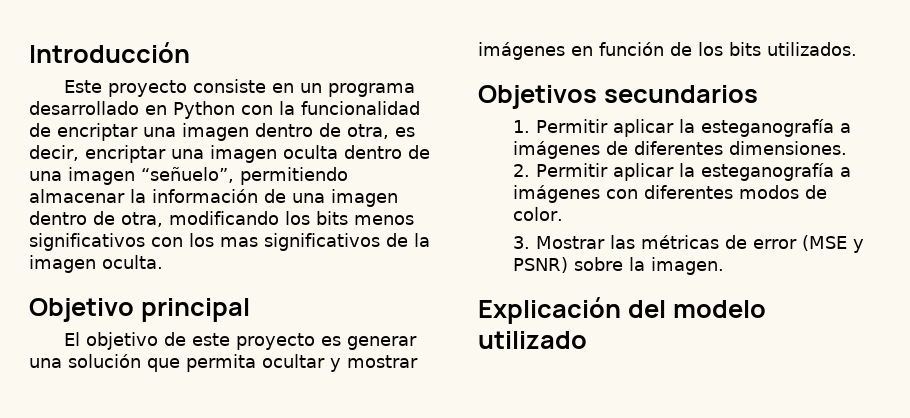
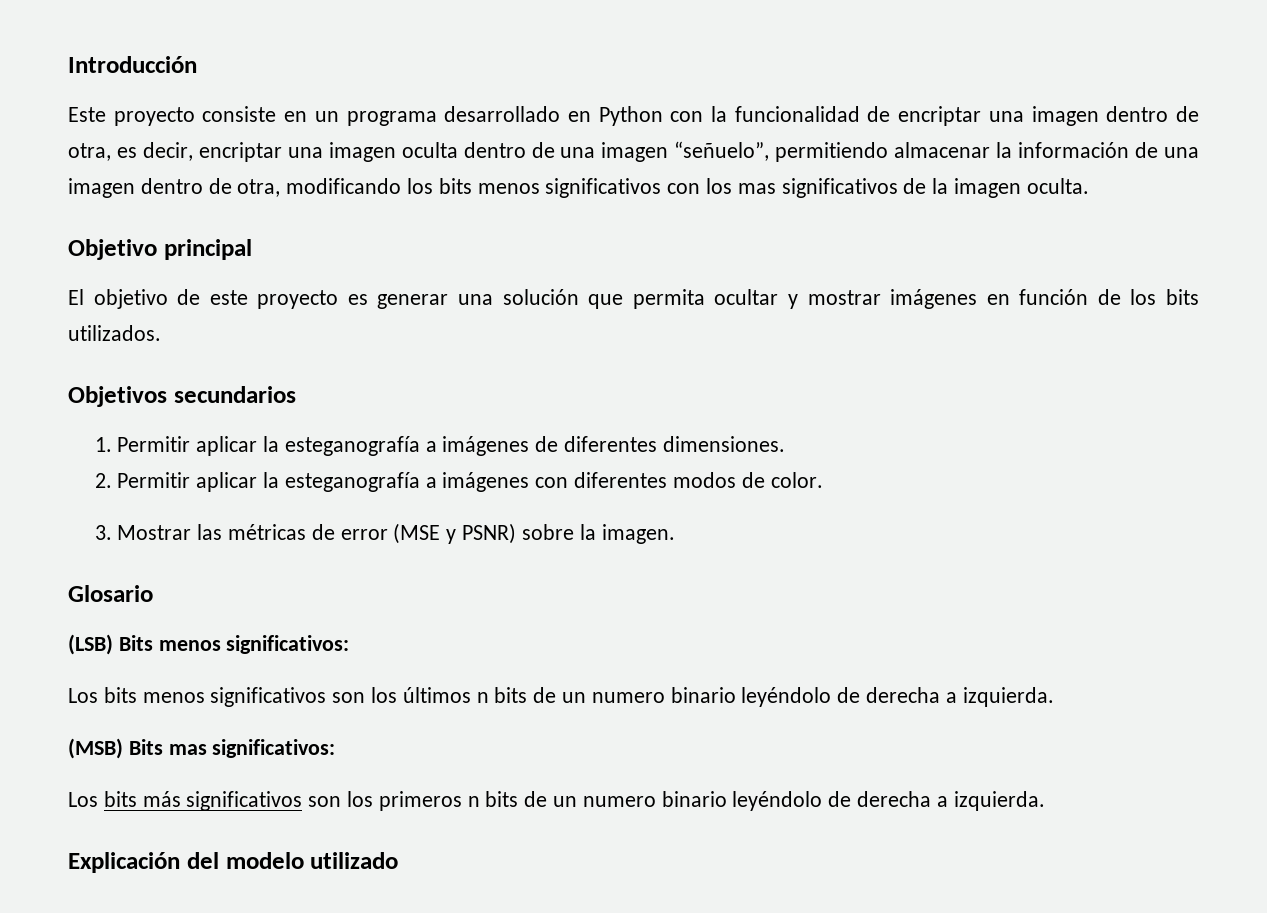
+ Glosario
+ (LSB) Bits menos significativos:
+ Los bits menos significativos son los últimos n bits de un numero binario leyéndolo de derecha a izquierda.
+ (MSB) Bits mas significativos:
+ Los bits más significativos son los primeros n bits de un numero binario leyéndolo de derecha a izquierda.

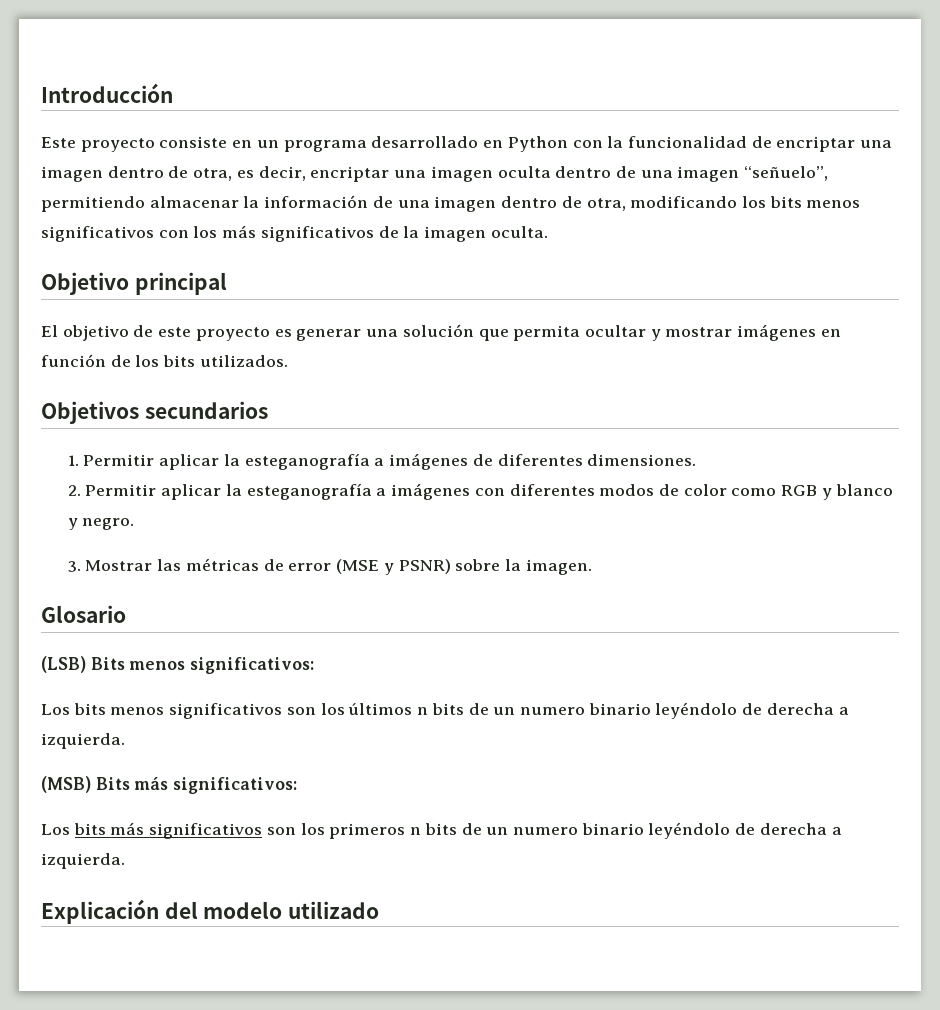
- Este proyecto consiste en un programa desarrollado en Python con la funcionalidad de encriptar una imagen dentro de otra, es decir, encriptar una imagen oculta dentro de una imagen “señuelo”, permitiendo almacenar la información de una imagen dentro de otra, modificando los bits menos significativos con los mas significativos de la imagen oculta.
+ Este proyecto consiste en un programa desarrollado en Python con la funcionalidad de encriptar una imagen dentro de otra, es decir, encriptar una imagen oculta dentro de una imagen “señuelo”, permitiendo almacenar la información de una imagen dentro de otra, modificando los bits menos significativos con los más significativos de la imagen oculta.
- 2. Permitir aplicar la esteganografía a imágenes con diferentes modos de color.
+ 2. Permitir aplicar la esteganografía a imágenes con diferentes modos de color como RGB y blanco y negro.
- (MSB) Bits mas significativos:
+ (MSB) Bits más significativos:

